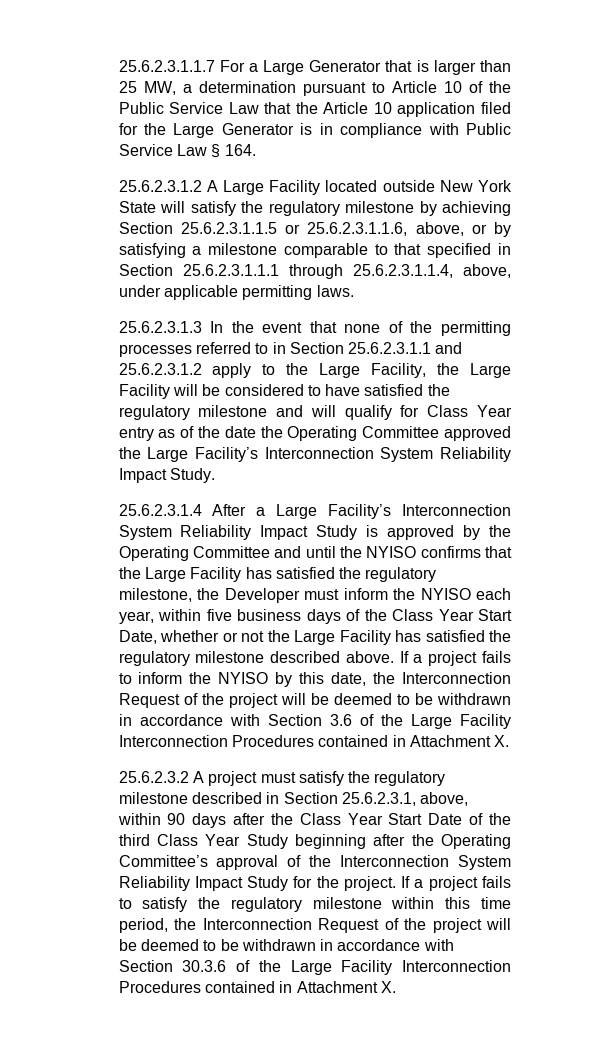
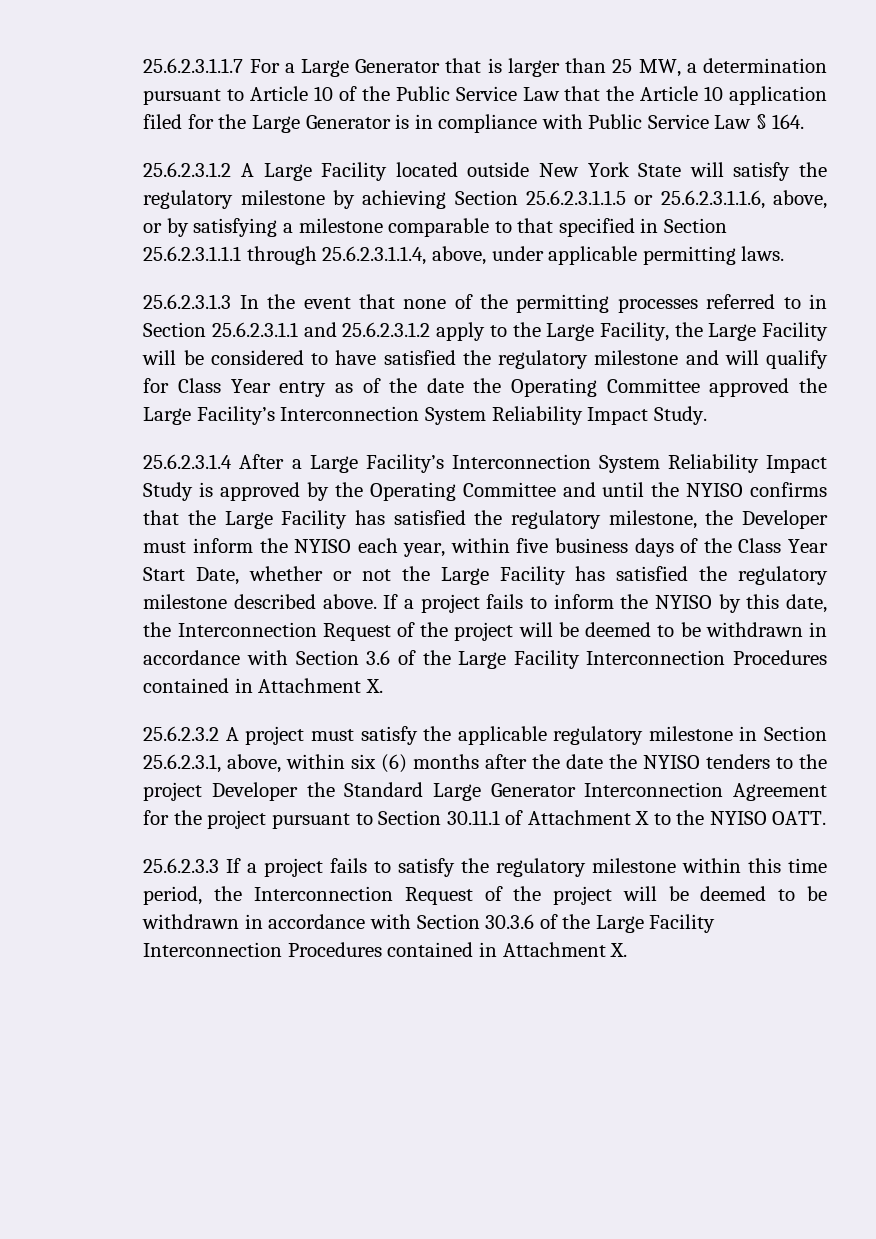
- 25.6.2.3.2 A project must satisfy the regulatory milestone described in Section 25.6.2.3.1, above, within 90 days after the Class Year Start Date of the third Class Year Study beginning after the Operating Committee’s approval of the Interconnection System Reliability Impact Study for the project. If a project fails to satisfy the regulatory milestone within this time period, the Interconnection Request of the project will be deemed to be withdrawn in accordance with Section 30.3.6 of the Large Facility Interconnection Procedures contained in Attachment X.
+ 25.6.2.3.2 A project must satisfy the applicable regulatory milestone in Section 25.6.2.3.1, above, within six (6) months after the date the NYISO tenders to the project Developer the Standard Large Generator Interconnection Agreement for the project pursuant to Section 30.11.1 of Attachment X to the NYISO OATT.
+ 25.6.2.3.3 If a project fails to satisfy the regulatory milestone within this time period, the Interconnection Request of the project will be deemed to be withdrawn in accordance with Section 30.3.6 of the Large Facility Interconnection Procedures contained in Attachment X.

